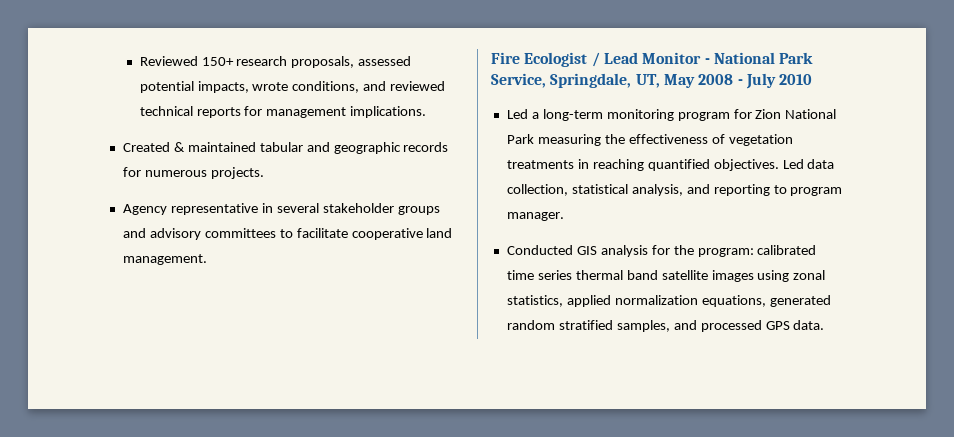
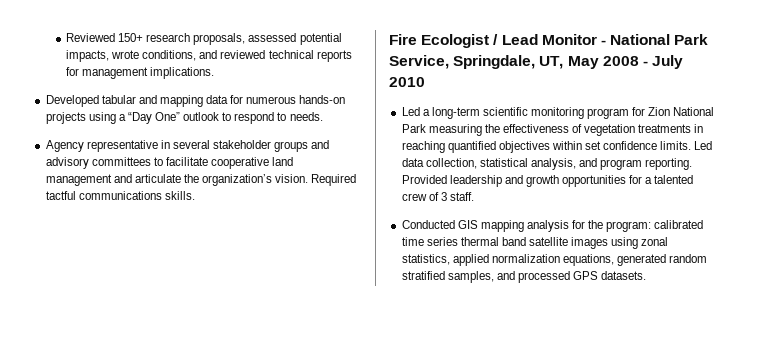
- Created & maintained tabular and geographic records for numerous projects.
+ Developed tabular and mapping data for numerous hands-on projects using a “Day One” outlook to respond to needs.
- Agency representative in several stakeholder groups and advisory committees to facilitate cooperative land management.
+ Agency representative in several stakeholder groups and advisory committees to facilitate cooperative land management and articulate the organization’s vision. Required tactful communications skills.
- Led a long-term monitoring program for Zion National Park measuring the effectiveness of vegetation treatments in reaching quantified objectives.
+ Led a long-term scientific monitoring program for Zion National Park measuring the effectiveness of vegetation treatments in reaching quantified objectives within set confidence limits.
- Led data collection, statistical analysis, and reporting to program manager.
+ Led data collection, statistical analysis, and program reporting. Provided leadership and growth opportunities for a talented crew of 3 staff.
- Conducted GIS analysis for the program: calibrated time series thermal band satellite images using zonal statistics, applied normalization equations, generated random stratified samples, and processed GPS data.
+ Conducted GIS mapping analysis for the program: calibrated time series thermal band satellite images using zonal statistics, applied normalization equations, generated random stratified samples, and processed GPS datasets.

